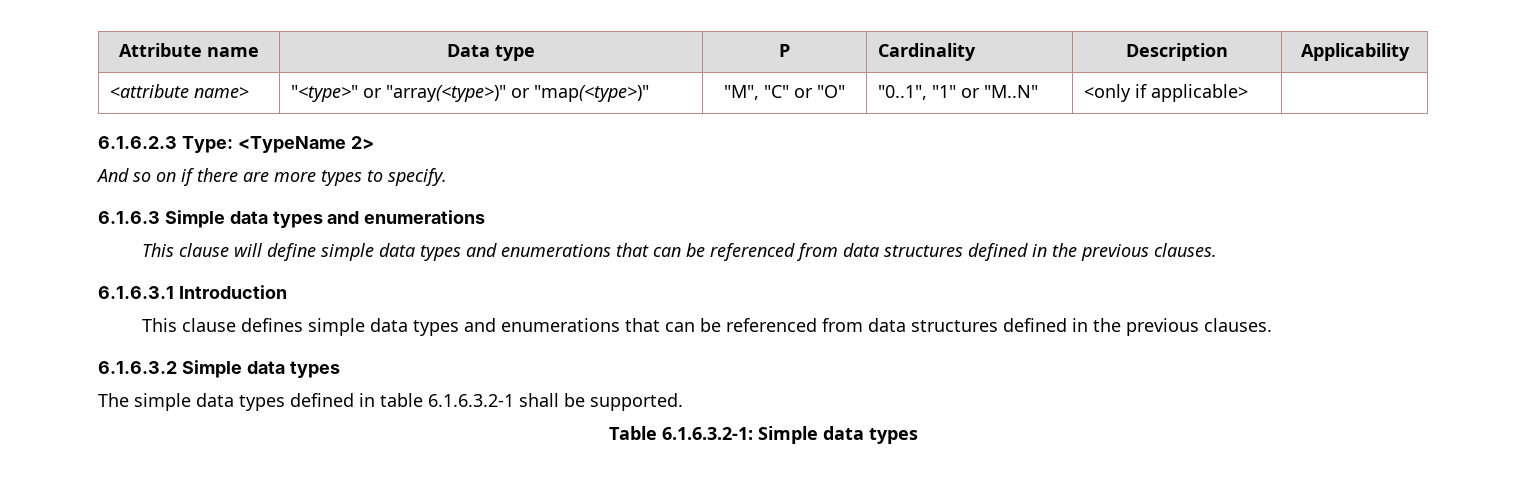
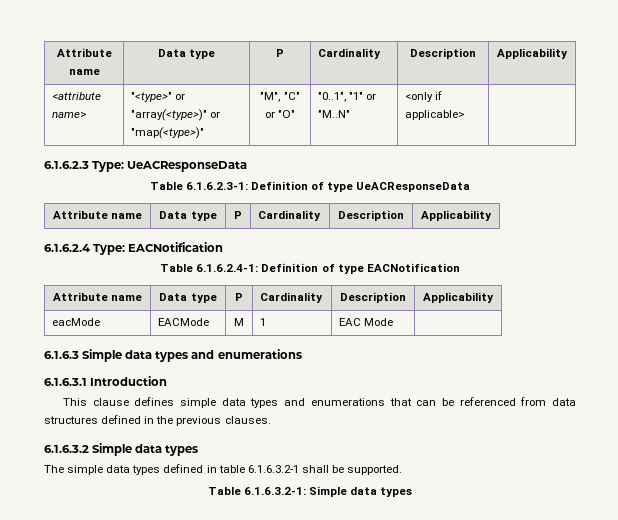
- 6.1.6.2.3 Type: <TypeName 2>
- And so on if there are more types to specify.
+ 6.1.6.2.3 Type: UeACResponseData
+ Table 6.1.6.2.3-1: Definition of type UeACResponseData
+ Attribute name | Data type | P | Cardinality | Description | Applicability
+ 6.1.6.2.4 Type: EACNotification
+ Table 6.1.6.2.4-1: Definition of type EACNotification
+ Attribute name | Data type | P | Cardinality | Description | Applicability
+ eacMode | EACMode | M | 1 | EAC Mode |
- This clause will define simple data types and enumerations that can be referenced from data structures defined in the previous clauses.

